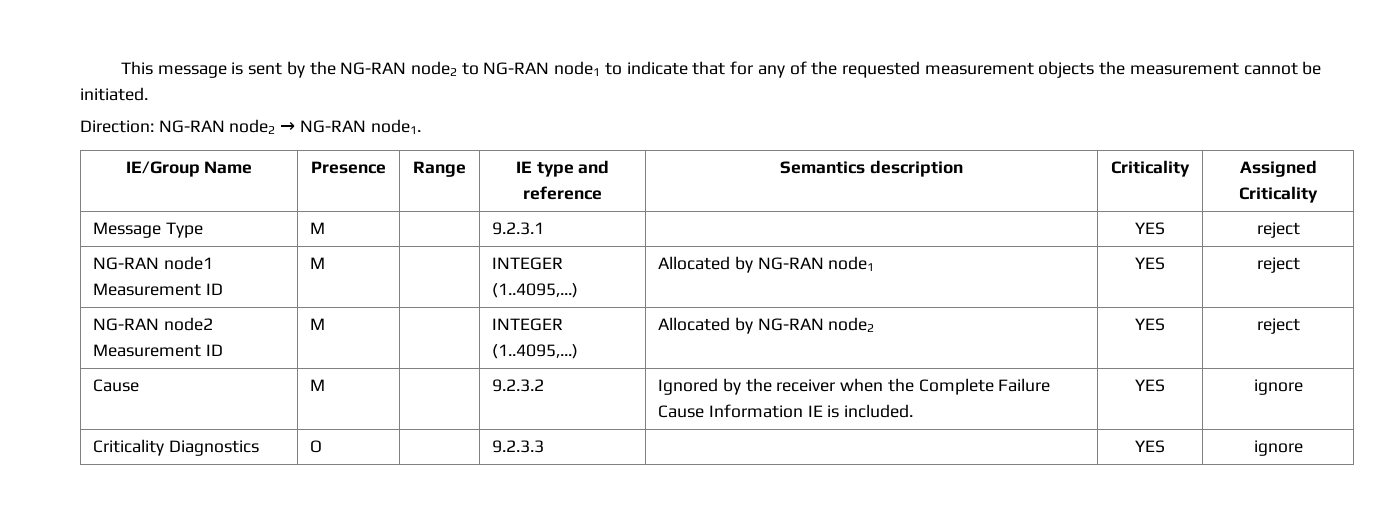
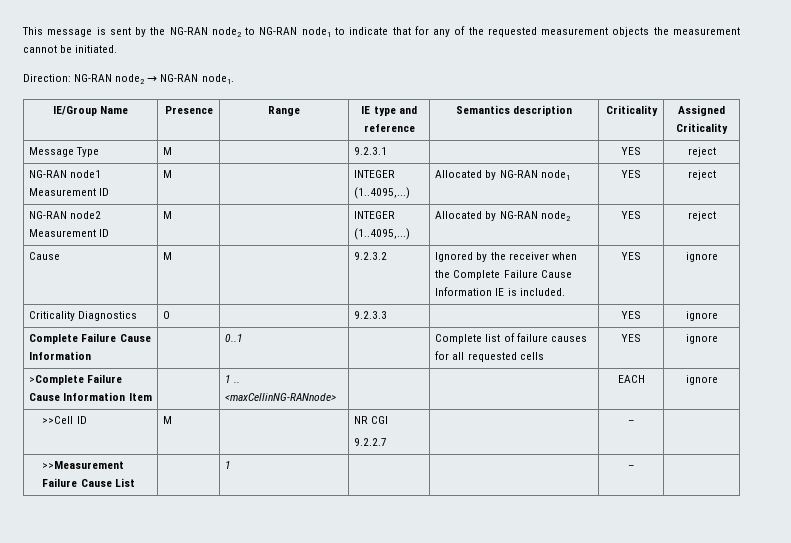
+ Complete Failure Cause Information | | 0..1 | | Complete list of failure causes for all requested cells | YES | ignore
+ >Complete Failure Cause Information Item | | 1 .. <maxCellinNG-RANnode> | | | EACH | ignore
+ >>Cell ID | M | | NR CGI
+ 9.2.2.7 | | – |
+ >>Measurement Failure Cause List | | 1 | | | – |

